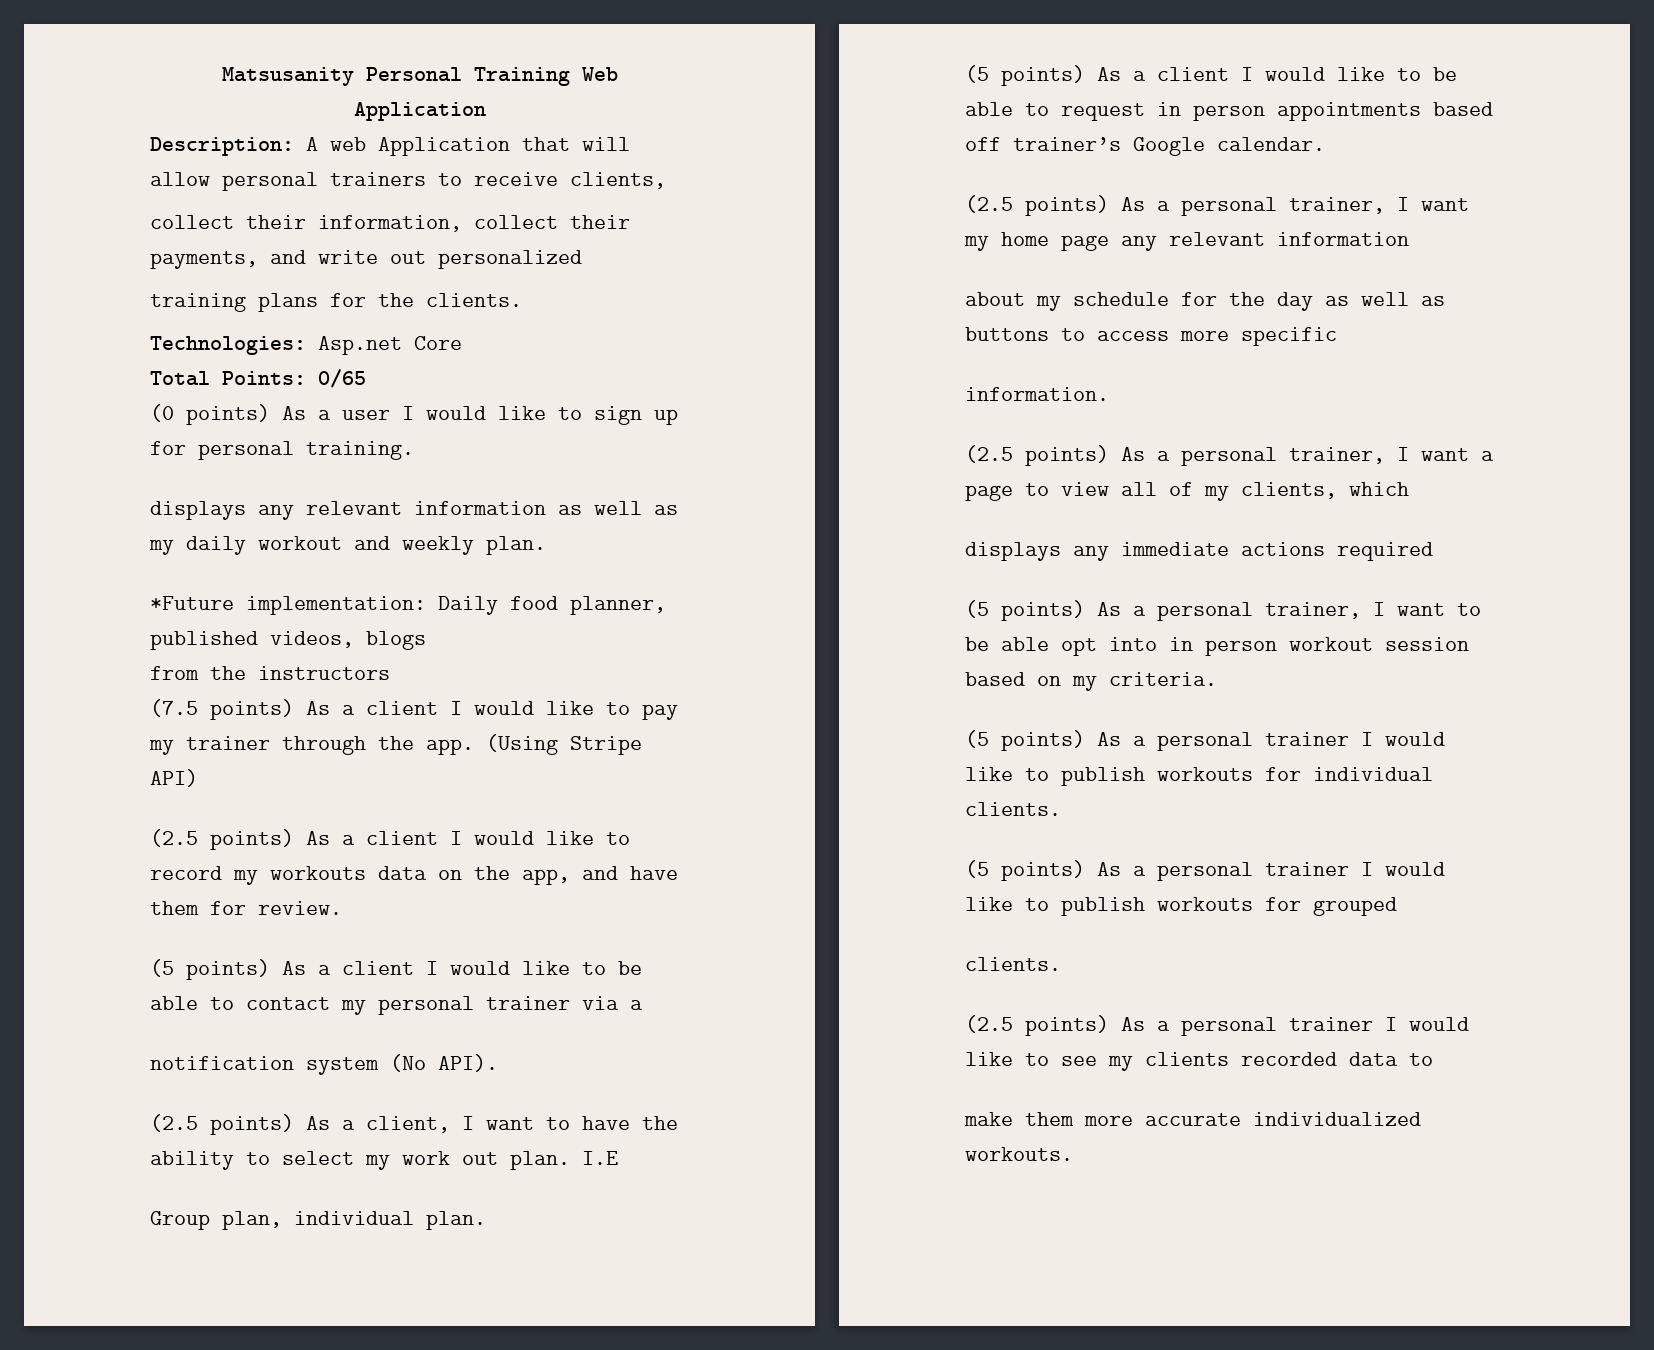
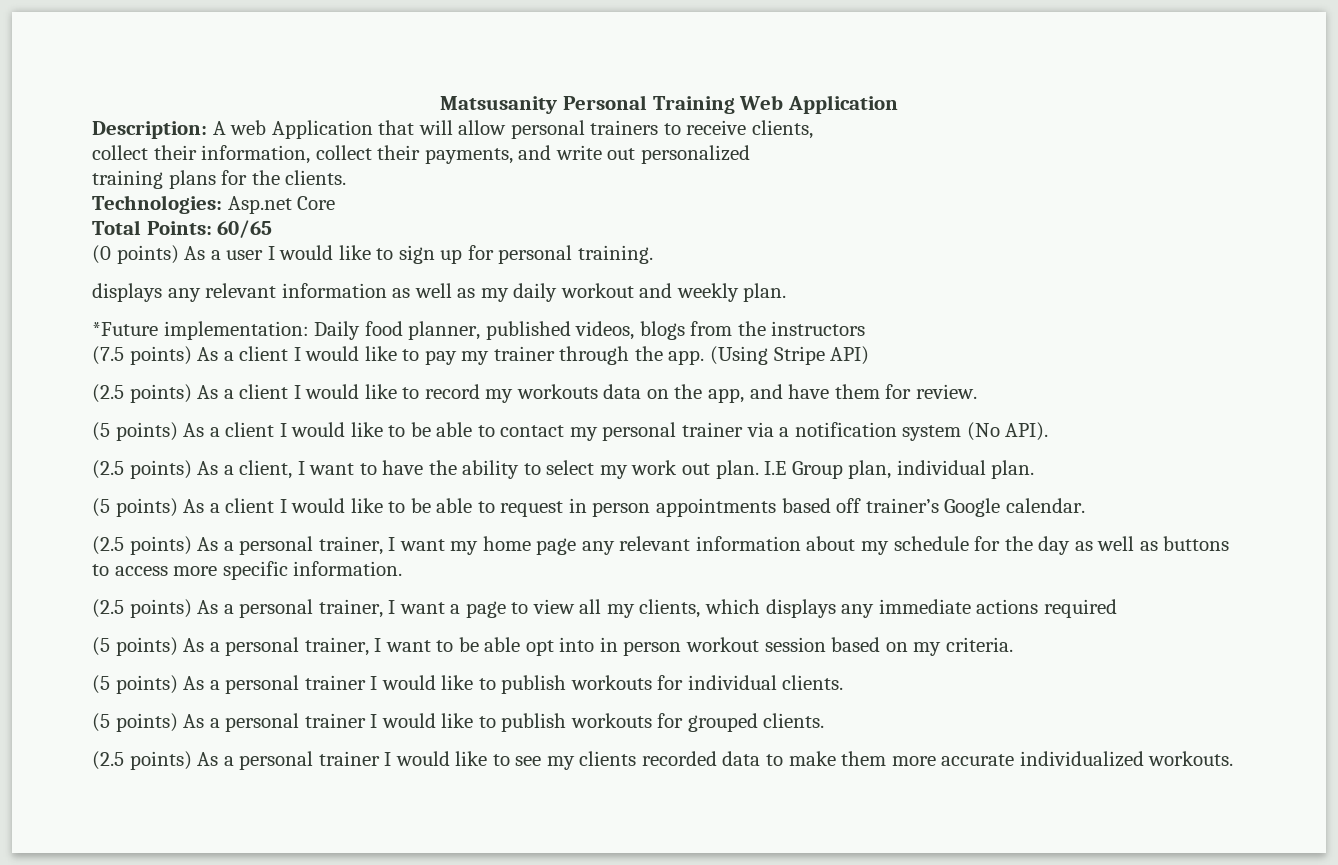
- Total Points: 0/65
+ Total Points: 60/65
- *Future implementation: Daily food planner, published videos, blogs
- from the instructors
+ *Future implementation: Daily food planner, published videos, blogs from the instructors
- (5 points) As a client I would like to be able to contact my personal trainer via a
- notification system (No API).
+ (5 points) As a client I would like to be able to contact my personal trainer via a notification system (No API).
- I.E
- Group plan, individual plan.
+ I.E Group plan, individual plan.
- (2.5 points) As a personal trainer, I want my home page any relevant information
- about my schedule for the day as well as buttons to access more specific
- information.
+ (2.5 points) As a personal trainer, I want my home page any relevant information about my schedule for the day as well as buttons to access more specific information.
- (2.5 points) As a personal trainer, I want a page to view all of my clients, which
- displays any immediate actions required
+ (2.5 points) As a personal trainer, I want a page to view all my clients, which displays any immediate actions required
- (5 points) As a personal trainer I would like to publish workouts for grouped
- clients.
+ (5 points) As a personal trainer I would like to publish workouts for grouped clients.
- (2.5 points) As a personal trainer I would like to see my clients recorded data to
- make them more accurate individualized workouts.
+ (2.5 points) As a personal trainer I would like to see my clients recorded data to make them more accurate individualized workouts.

